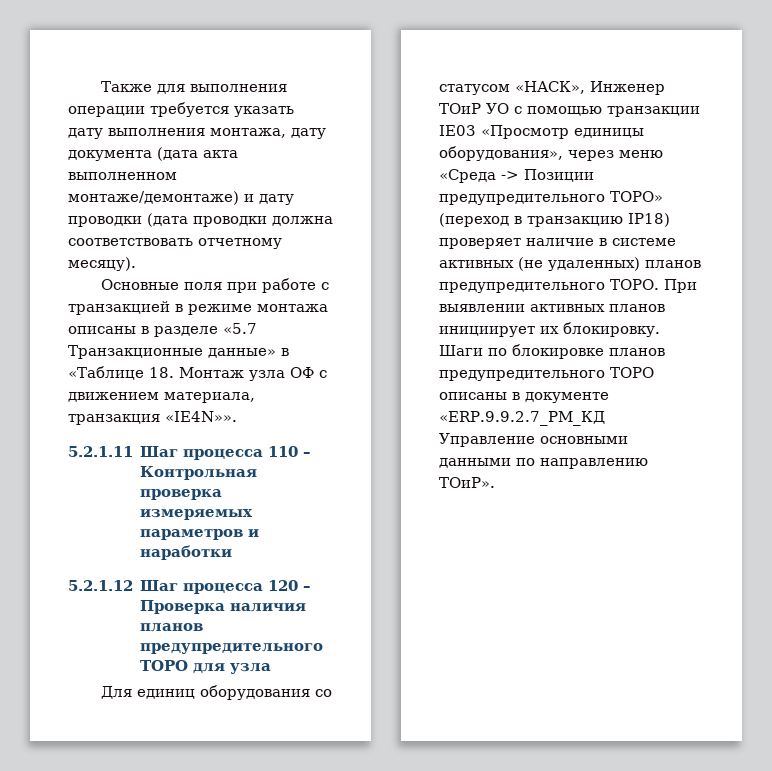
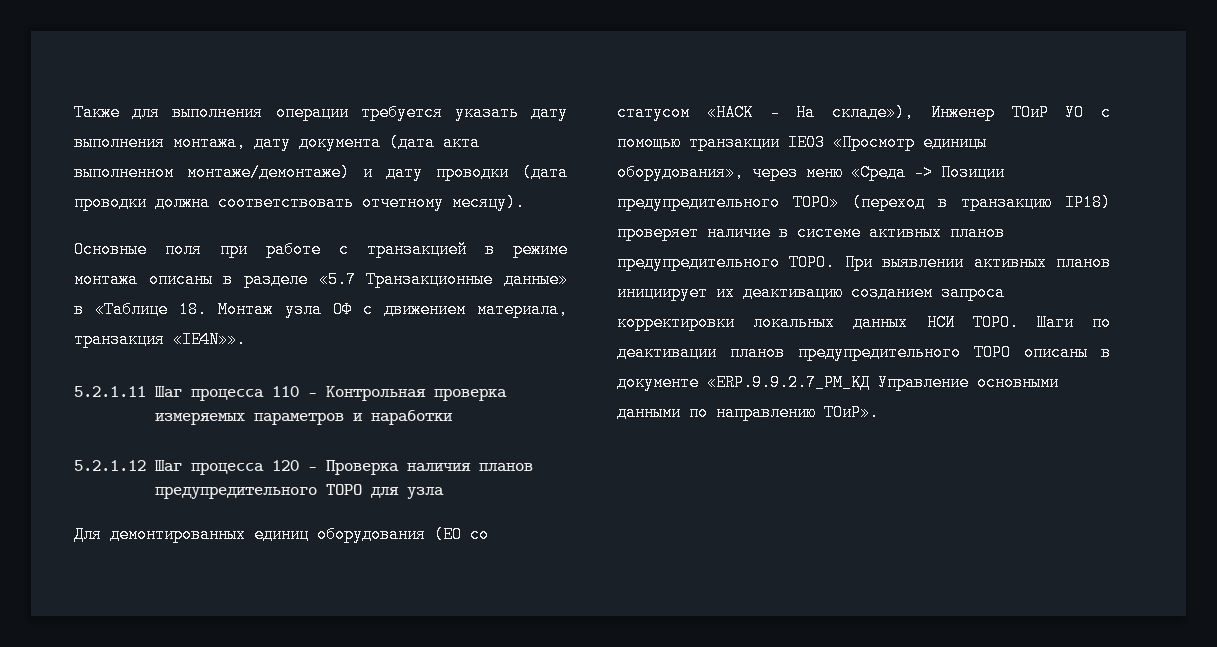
- Для единиц оборудования со статусом «НАСК», Инженер ТОиР УО с помощью транзакции IE03 «Просмотр единицы оборудования», через меню «Среда -> Позиции предупредительного ТОРО» (переход в транзакцию IP18) проверяет наличие в системе активных (не удаленных) планов предупредительного ТОРО.
+ Для демонтированных единиц оборудования (ЕО со статусом «НАСК – На складе»), Инженер ТОиР УО с помощью транзакции IE03 «Просмотр единицы оборудования», через меню «Среда -> Позиции предупредительного ТОРО» (переход в транзакцию IP18) проверяет наличие в системе активных планов предупредительного ТОРО.
- При выявлении активных планов инициирует их блокировку.
+ При выявлении активных планов инициирует их деактивацию созданием запроса корректировки локальных данных НСИ ТОРО.
- Шаги по блокировке планов предупредительного ТОРО описаны в документе «ERP.9.9.2.7_PM_КД Управление основными данными по направлению ТОиР».
+ Шаги по деактивации планов предупредительного ТОРО описаны в документе «ERP.9.9.2.7_PM_КД Управление основными данными по направлению ТОиР».

